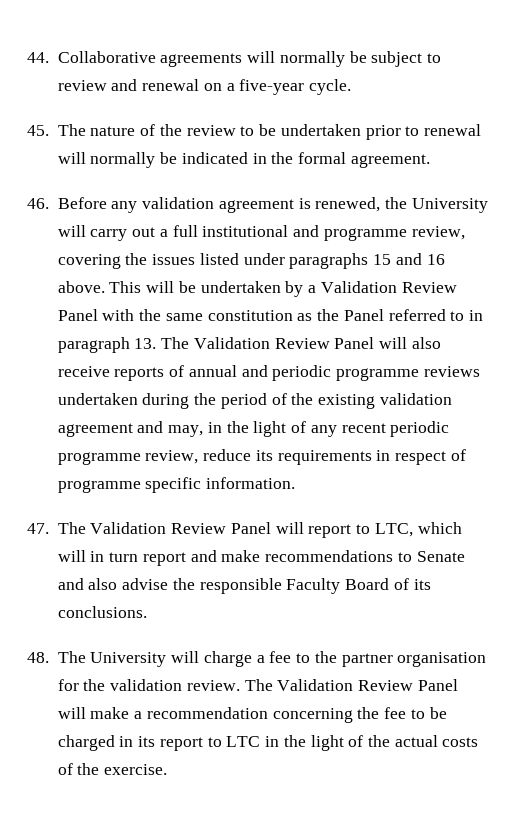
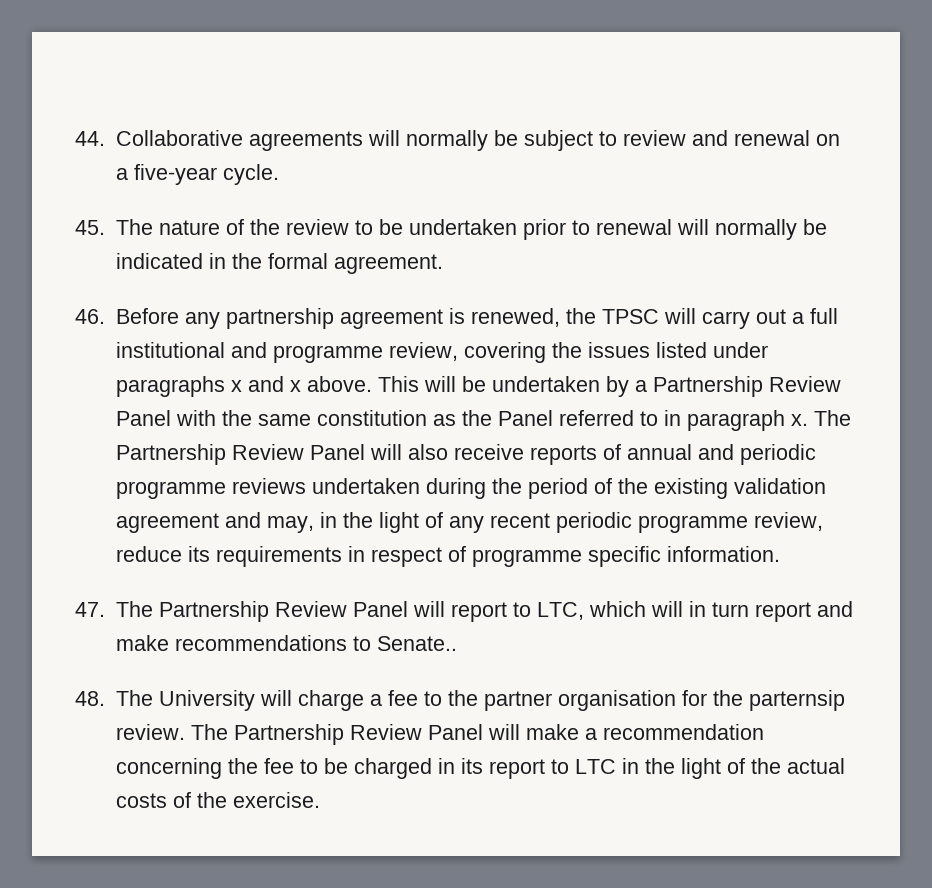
- 46. Before any validation agreement is renewed, the University will carry out a full institutional and programme review, covering the issues listed under paragraphs 15 and 16 above.
+ 46. Before any partnership agreement is renewed, the TPSC will carry out a full institutional and programme review, covering the issues listed under paragraphs x and x above.
- This will be undertaken by a Validation Review Panel with the same constitution as the Panel referred to in paragraph 13. The Validation Review Panel will also receive reports of annual and periodic programme reviews undertaken during the period of the existing validation agreement and may, in the light of any recent periodic programme review, reduce its requirements in respect of programme specific information.
+ This will be undertaken by a Partnership Review Panel with the same constitution as the Panel referred to in paragraph x. The Partnership Review Panel will also receive reports of annual and periodic programme reviews undertaken during the period of the existing validation agreement and may, in the light of any recent periodic programme review, reduce its requirements in respect of programme specific information.
- 47. The Validation Review Panel will report to LTC, which will in turn report and make recommendations to Senate and also advise the responsible Faculty Board of its conclusions.
+ 47. The Partnership Review Panel will report to LTC, which will in turn report and make recommendations to Senate..
- 48. The University will charge a fee to the partner organisation for the validation review.
+ 48. The University will charge a fee to the partner organisation for the parternsip review.
- The Validation Review Panel will make a recommendation concerning the fee to be charged in its report to LTC in the light of the actual costs of the exercise.
+ The Partnership Review Panel will make a recommendation concerning the fee to be charged in its report to LTC in the light of the actual costs of the exercise.

